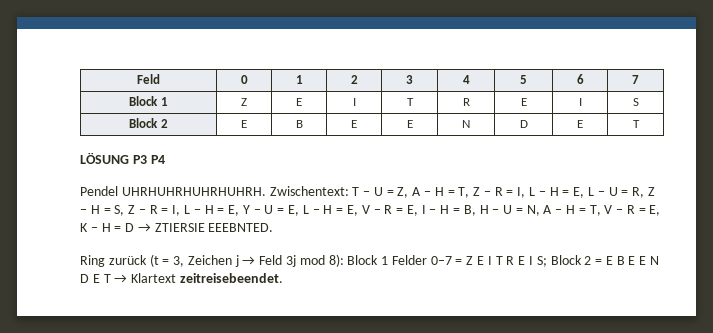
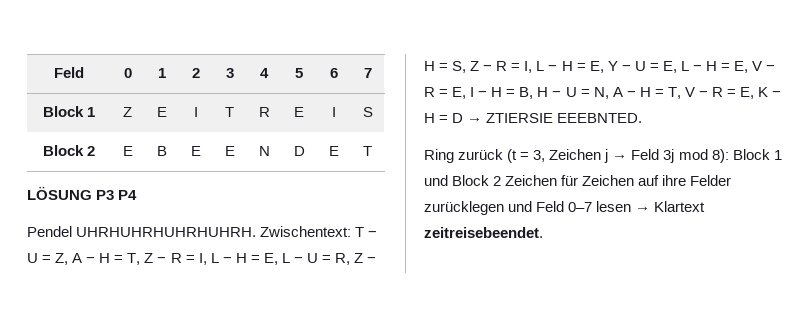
- Ring zurück (t = 3, Zeichen j → Feld 3j mod 8): Block 1 Felder 0–7 = Z E I T R E I S; Block 2 = E B E E N D E T → Klartext zeitreisebeendet.
+ Ring zurück (t = 3, Zeichen j → Feld 3j mod 8): Block 1 und Block 2 Zeichen für Zeichen auf ihre Felder zurücklegen und Feld 0–7 lesen → Klartext zeitreisebeendet.

